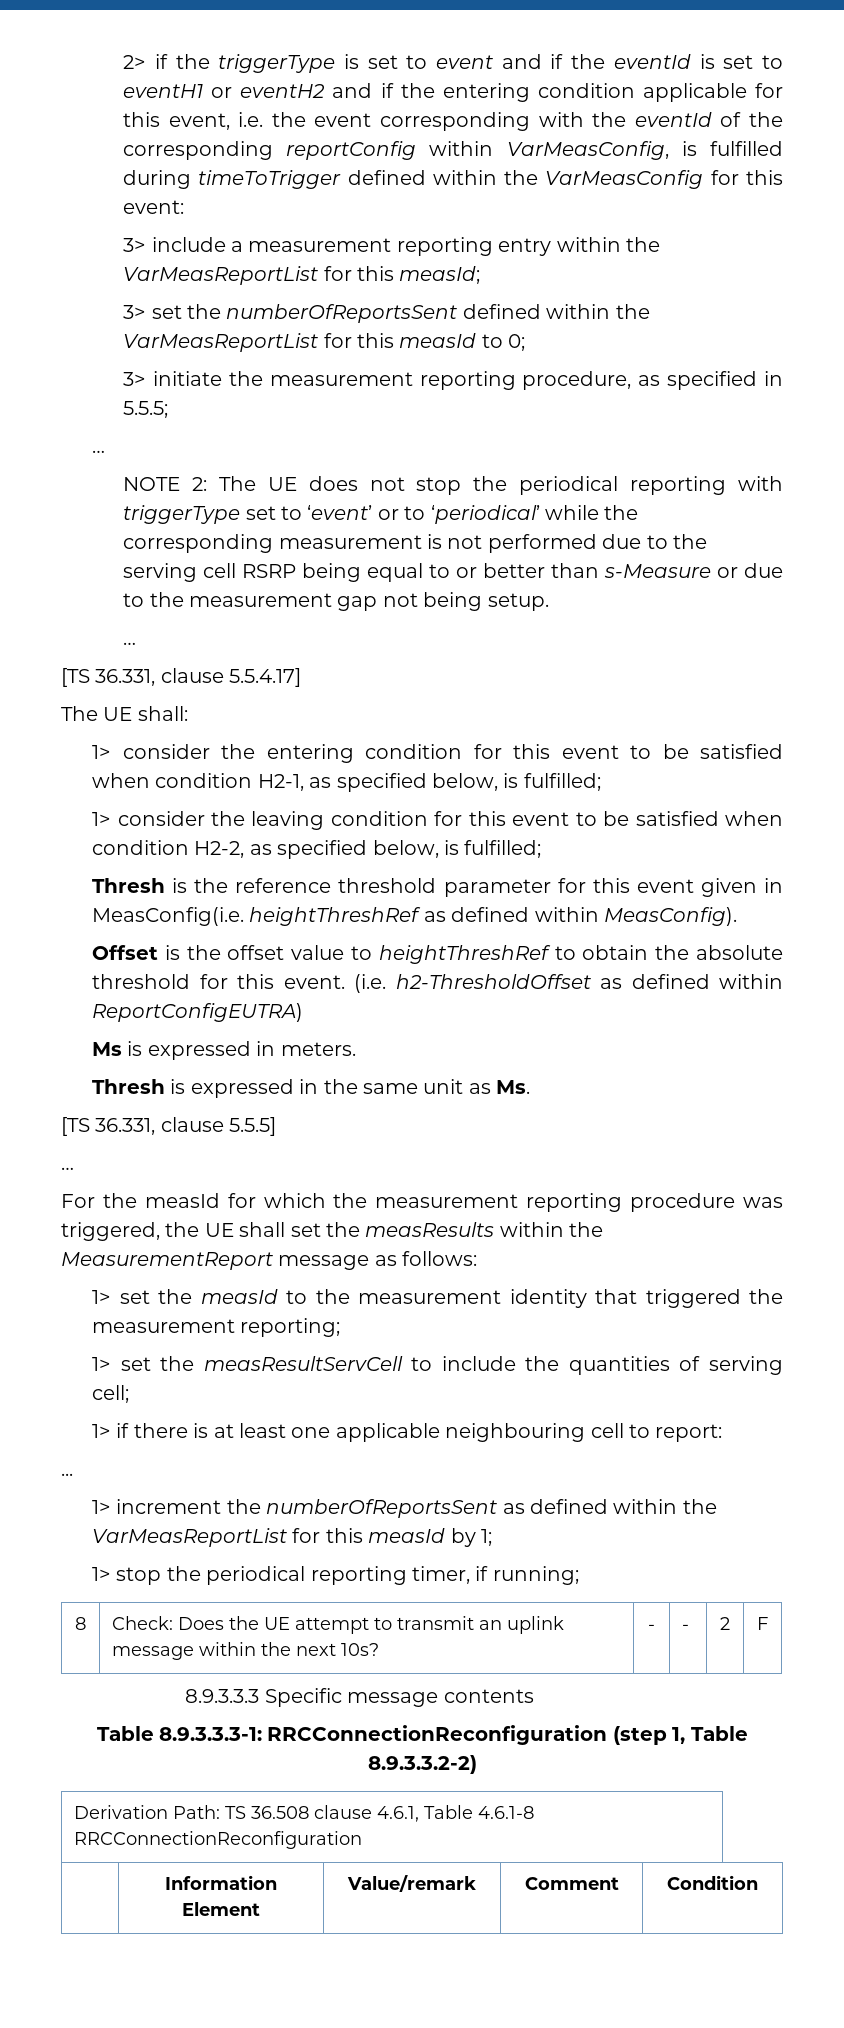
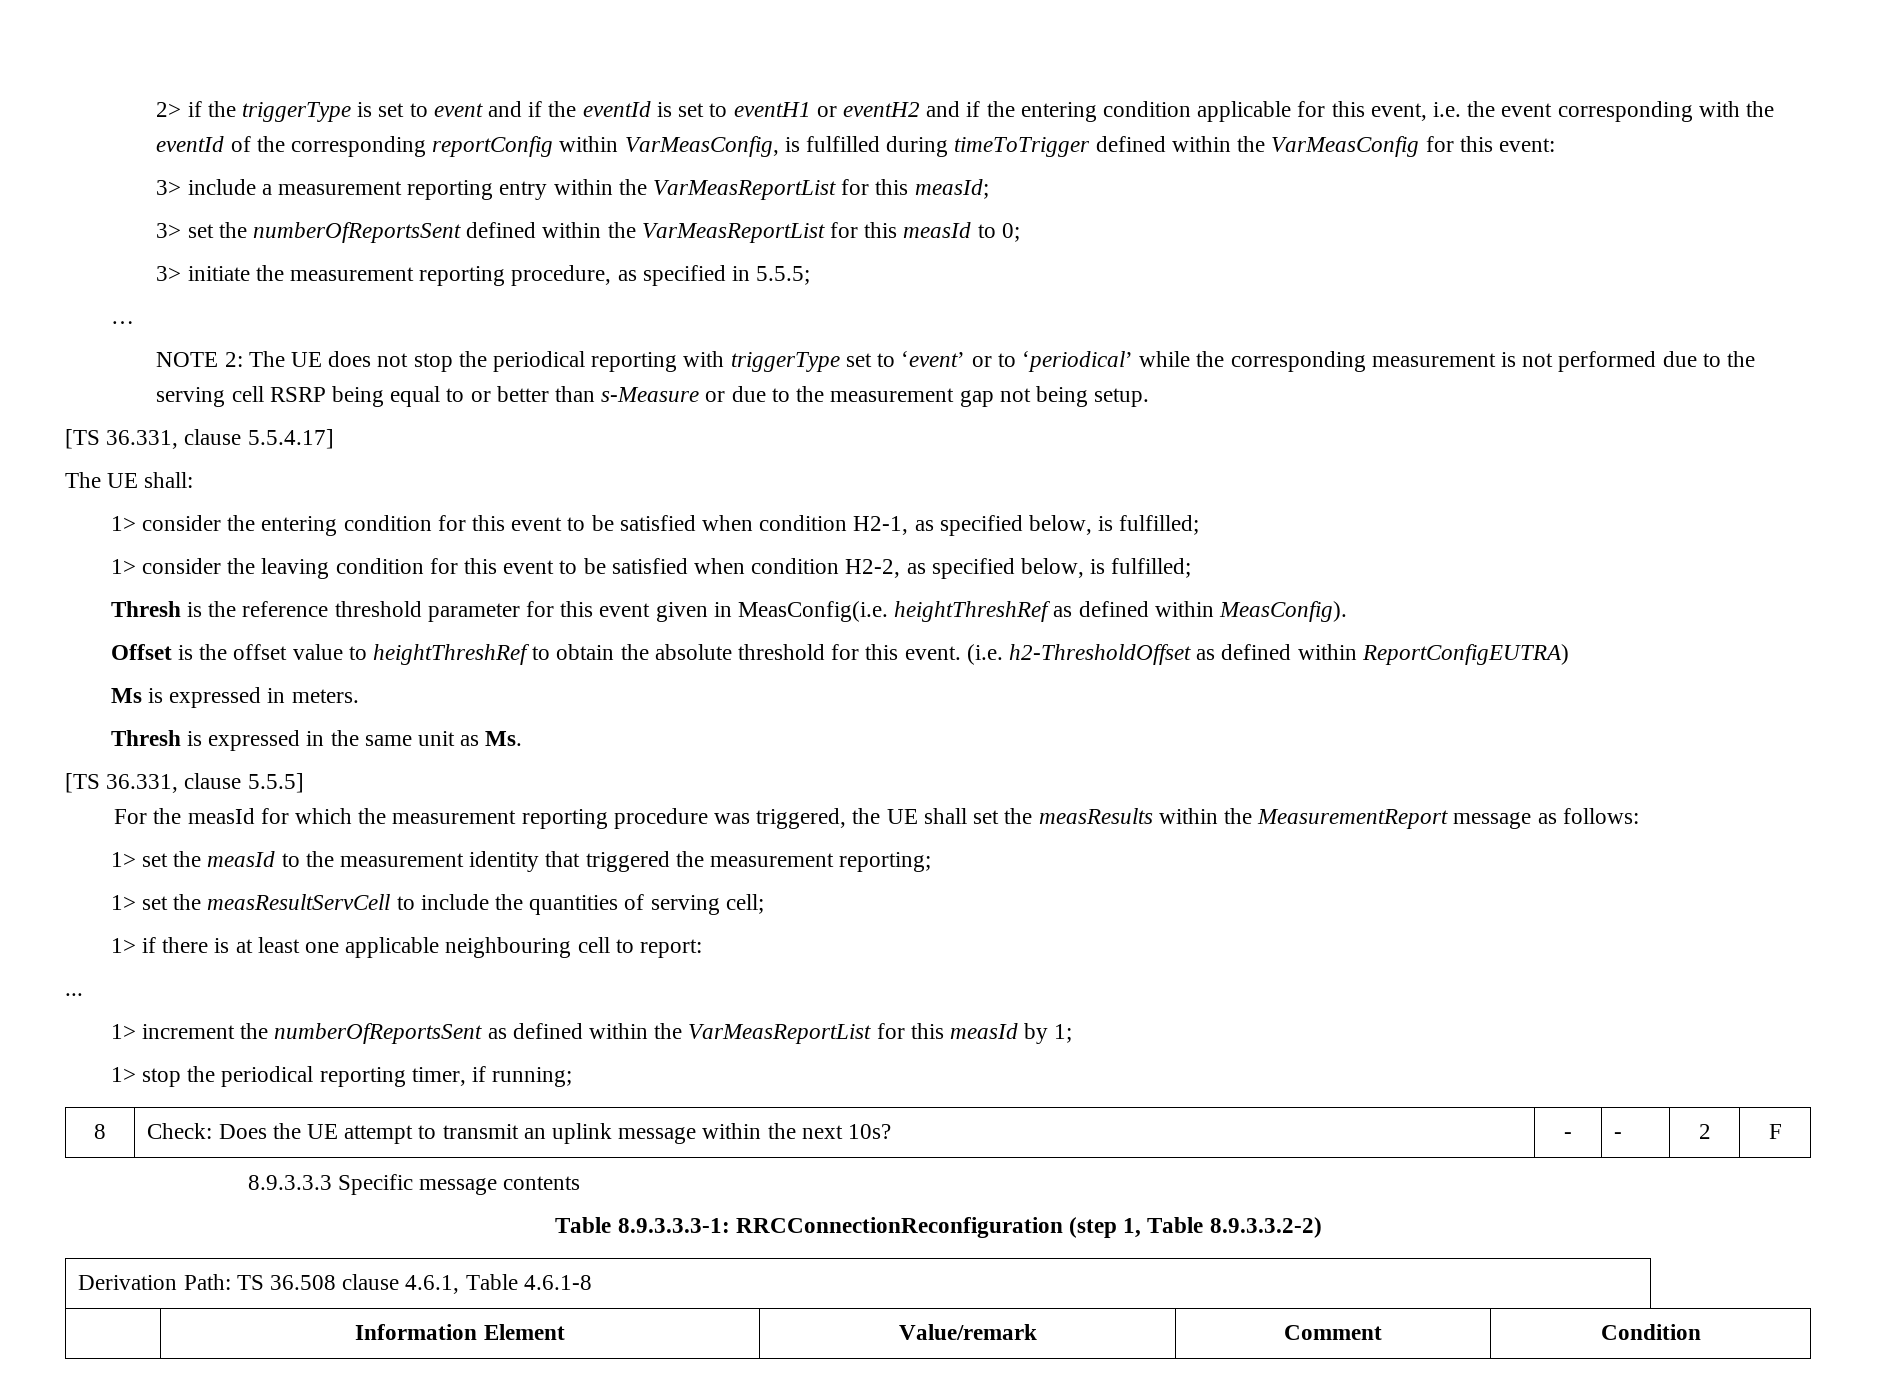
  NOTE 2: The UE does not stop the periodical reporting with triggerType set to ‘event’ or to ‘periodical’ while the corresponding measurement is not performed due to the serving cell RSRP being equal to or better than s-Measure or due to the measurement gap not being setup.
- …
  [TS 36.331, clause 5.5.5]
- …
- Derivation Path: TS 36.508 clause 4.6.1, Table 4.6.1-8 RRCConnectionReconfiguration
+ Derivation Path: TS 36.508 clause 4.6.1, Table 4.6.1-8

